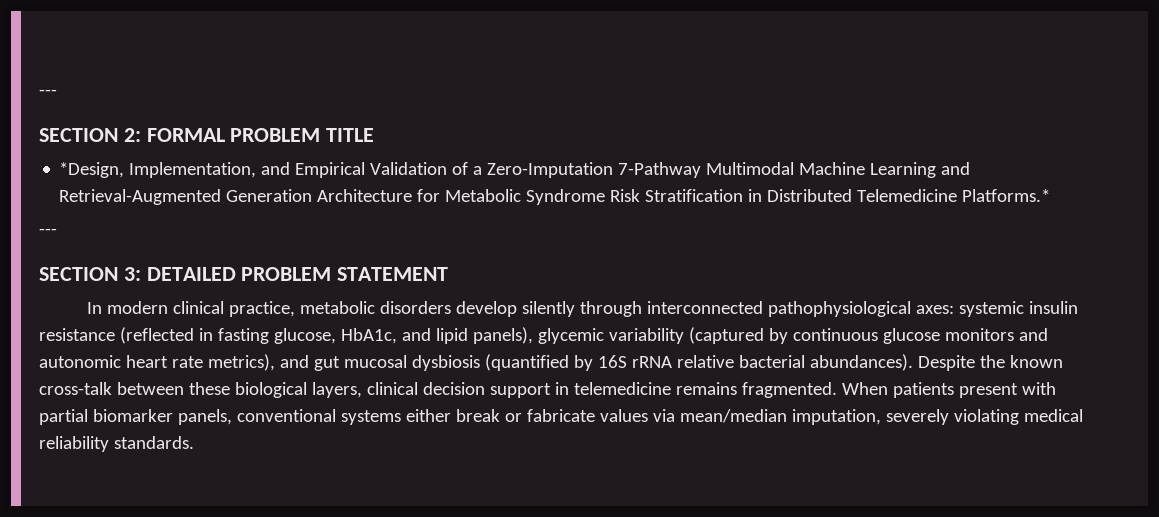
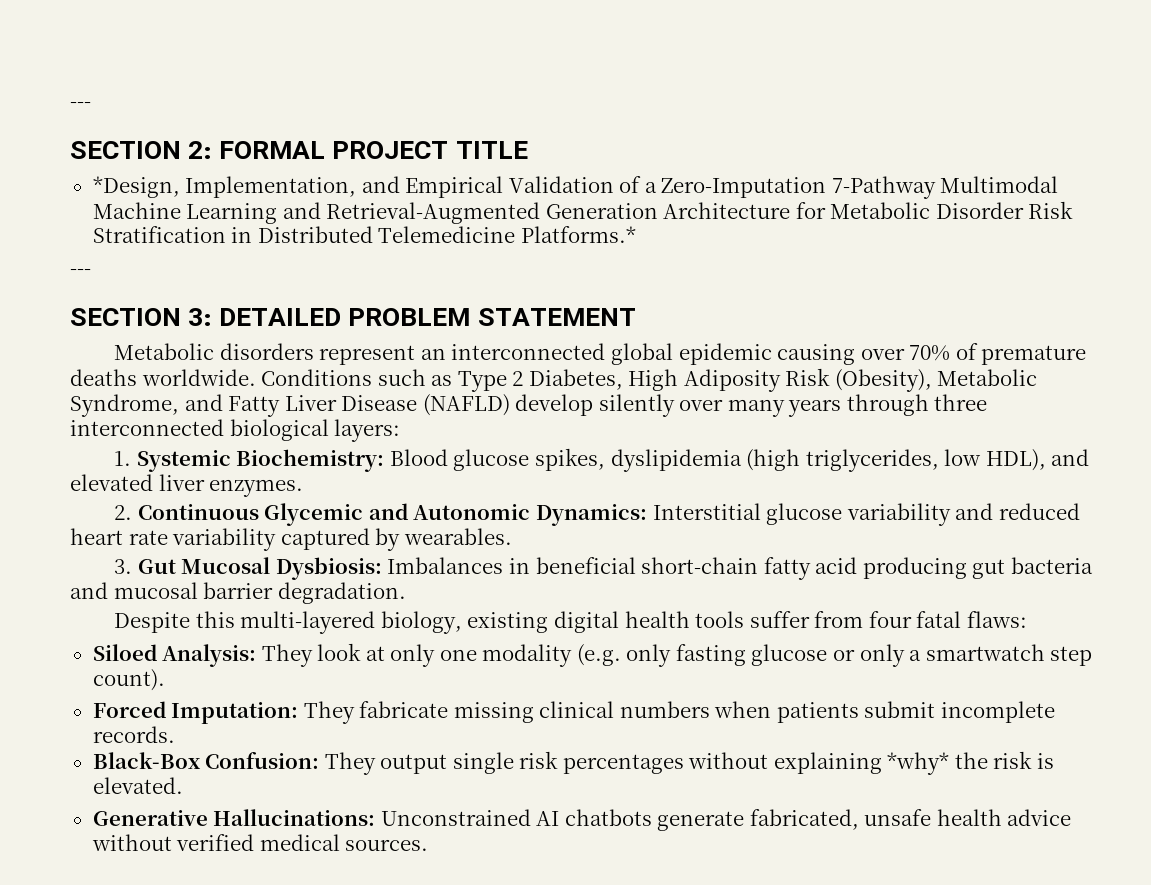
- SECTION 2: FORMAL PROBLEM TITLE
+ SECTION 2: FORMAL PROJECT TITLE
- *Design, Implementation, and Empirical Validation of a Zero-Imputation 7-Pathway Multimodal Machine Learning and Retrieval-Augmented Generation Architecture for Metabolic Syndrome Risk Stratification in Distributed Telemedicine Platforms.*
+ *Design, Implementation, and Empirical Validation of a Zero-Imputation 7-Pathway Multimodal Machine Learning and Retrieval-Augmented Generation Architecture for Metabolic Disorder Risk Stratification in Distributed Telemedicine Platforms.*
- In modern clinical practice, metabolic disorders develop silently through interconnected pathophysiological axes: systemic insulin resistance (reflected in fasting glucose, HbA1c, and lipid panels), glycemic variability (captured by continuous glucose monitors and autonomic heart rate metrics), and gut mucosal dysbiosis (quantified by 16S rRNA relative bacterial abundances). Despite the known cross-talk between these biological layers, clinical decision support in telemedicine remains fragmented. When patients present with partial biomarker panels, conventional systems either break or fabricate values via mean/median imputation, severely violating medical reliability standards.
+ Metabolic disorders represent an interconnected global epidemic causing over 70% of premature deaths worldwide. Conditions such as Type 2 Diabetes, High Adiposity Risk (Obesity), Metabolic Syndrome, and Fatty Liver Disease (NAFLD) develop silently over many years through three interconnected biological layers:
+ 1. Systemic Biochemistry: Blood glucose spikes, dyslipidemia (high triglycerides, low HDL), and elevated liver enzymes.
+ 2. Continuous Glycemic and Autonomic Dynamics: Interstitial glucose variability and reduced heart rate variability captured by wearables.
+ 3. Gut Mucosal Dysbiosis: Imbalances in beneficial short-chain fatty acid producing gut bacteria and mucosal barrier degradation.
+ Despite this multi-layered biology, existing digital health tools suffer from four fatal flaws:
+ Siloed Analysis: They look at only one modality (e.g. only fasting glucose or only a smartwatch step count).
+ Forced Imputation: They fabricate missing clinical numbers when patients submit incomplete records.
+ Black-Box Confusion: They output single risk percentages without explaining *why* the risk is elevated.
+ Generative Hallucinations: Unconstrained AI chatbots generate fabricated, unsafe health advice without verified medical sources.

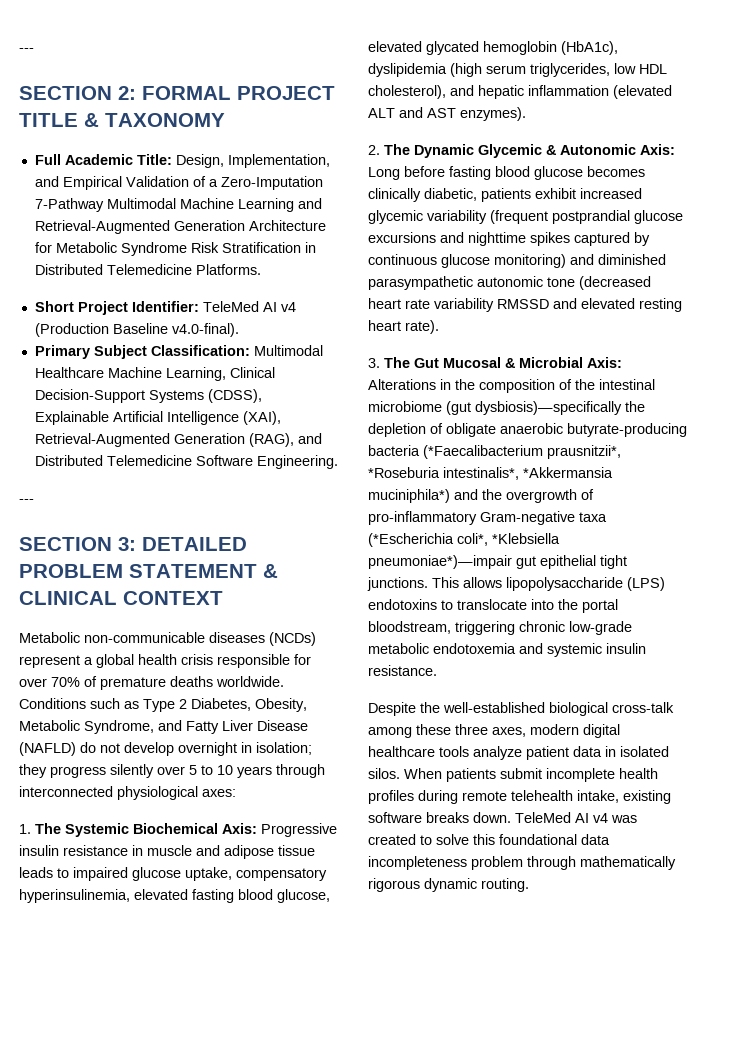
- SECTION 2: FORMAL PROJECT TITLE
- *Design, Implementation, and Empirical Validation of a Zero-Imputation 7-Pathway Multimodal Machine Learning and Retrieval-Augmented Generation Architecture for Metabolic Disorder Risk Stratification in Distributed Telemedicine Platforms.*
+ SECTION 2: FORMAL PROJECT TITLE & TAXONOMY
+ Full Academic Title: Design, Implementation, and Empirical Validation of a Zero-Imputation 7-Pathway Multimodal Machine Learning and Retrieval-Augmented Generation Architecture for Metabolic Syndrome Risk Stratification in Distributed Telemedicine Platforms.
+ Short Project Identifier: TeleMed AI v4 (Production Baseline v4.0-final).
+ Primary Subject Classification: Multimodal Healthcare Machine Learning, Clinical Decision-Support Systems (CDSS), Explainable Artificial Intelligence (XAI), Retrieval-Augmented Generation (RAG), and Distributed Telemedicine Software Engineering.
- SECTION 3: DETAILED PROBLEM STATEMENT
- Metabolic disorders represent an interconnected global epidemic causing over 70% of premature deaths worldwide.
+ SECTION 3: DETAILED PROBLEM STATEMENT & CLINICAL CONTEXT
+ Metabolic non-communicable diseases (NCDs) represent a global health crisis responsible for over 70% of premature deaths worldwide.
- Conditions such as Type 2 Diabetes, High Adiposity Risk (Obesity), Metabolic Syndrome, and Fatty Liver Disease (NAFLD) develop silently over many years through three interconnected biological layers:
- 1. Systemic Biochemistry: Blood glucose spikes, dyslipidemia (high triglycerides, low HDL), and elevated liver enzymes.
- 2. Continuous Glycemic and Autonomic Dynamics: Interstitial glucose variability and reduced heart rate variability captured by wearables.
+ Conditions such as Type 2 Diabetes, Obesity, Metabolic Syndrome, and Fatty Liver Disease (NAFLD) do not develop overnight in isolation; they progress silently over 5 to 10 years through interconnected physiological axes:
+ 1. The Systemic Biochemical Axis: Progressive insulin resistance in muscle and adipose tissue leads to impaired glucose uptake, compensatory hyperinsulinemia, elevated fasting blood glucose, elevated glycated hemoglobin (HbA1c), dyslipidemia (high serum triglycerides, low HDL cholesterol), and hepatic inflammation (elevated ALT and AST enzymes).
+ 2. The Dynamic Glycemic & Autonomic Axis: Long before fasting blood glucose becomes clinically diabetic, patients exhibit increased glycemic variability (frequent postprandial glucose excursions and nighttime spikes captured by continuous glucose monitoring) and diminished parasympathetic autonomic tone (decreased heart rate variability RMSSD and elevated resting heart rate).
- 3. Gut Mucosal Dysbiosis: Imbalances in beneficial short-chain fatty acid producing gut bacteria and mucosal barrier degradation.
- Despite this multi-layered biology, existing digital health tools suffer from four fatal flaws:
- Siloed Analysis: They look at only one modality (e.g. only fasting glucose or only a smartwatch step count).
- Forced Imputation: They fabricate missing clinical numbers when patients submit incomplete records.
- Black-Box Confusion: They output single risk percentages without explaining *why* the risk is elevated.
- Generative Hallucinations: Unconstrained AI chatbots generate fabricated, unsafe health advice without verified medical sources.
+ 3. The Gut Mucosal & Microbial Axis: Alterations in the composition of the intestinal microbiome (gut dysbiosis)—specifically the depletion of obligate anaerobic butyrate-producing bacteria (*Faecalibacterium prausnitzii*, *Roseburia intestinalis*, *Akkermansia muciniphila*) and the overgrowth of pro-inflammatory Gram-negative taxa (*Escherichia coli*, *Klebsiella pneumoniae*)—impair gut epithelial tight junctions. This allows lipopolysaccharide (LPS) endotoxins to translocate into the portal bloodstream, triggering chronic low-grade metabolic endotoxemia and systemic insulin resistance.
+ Despite the well-established biological cross-talk among these three axes, modern digital healthcare tools analyze patient data in isolated silos. When patients submit incomplete health profiles during remote telehealth intake, existing software breaks down. TeleMed AI v4 was created to solve this foundational data incompleteness problem through mathematically rigorous dynamic routing.

